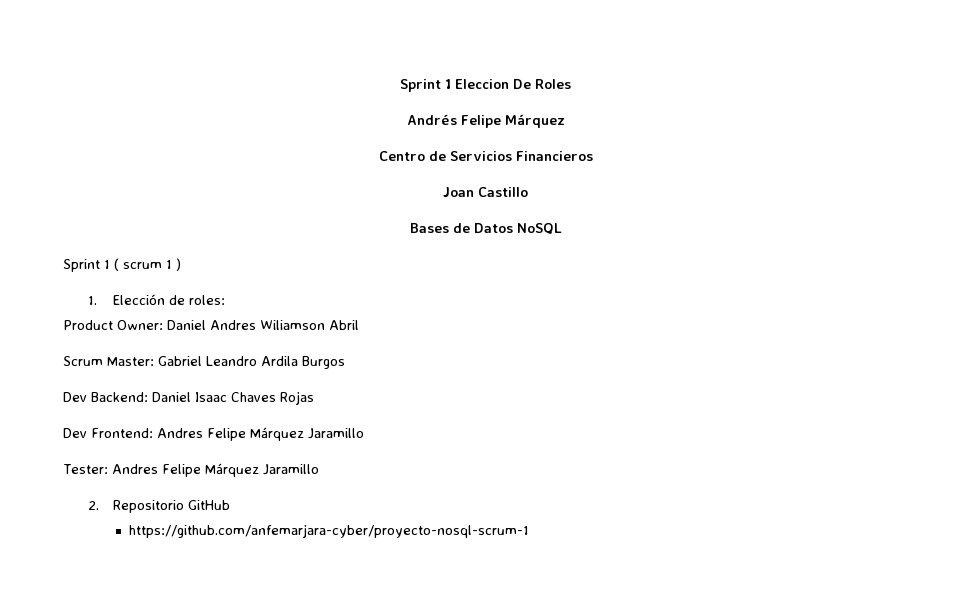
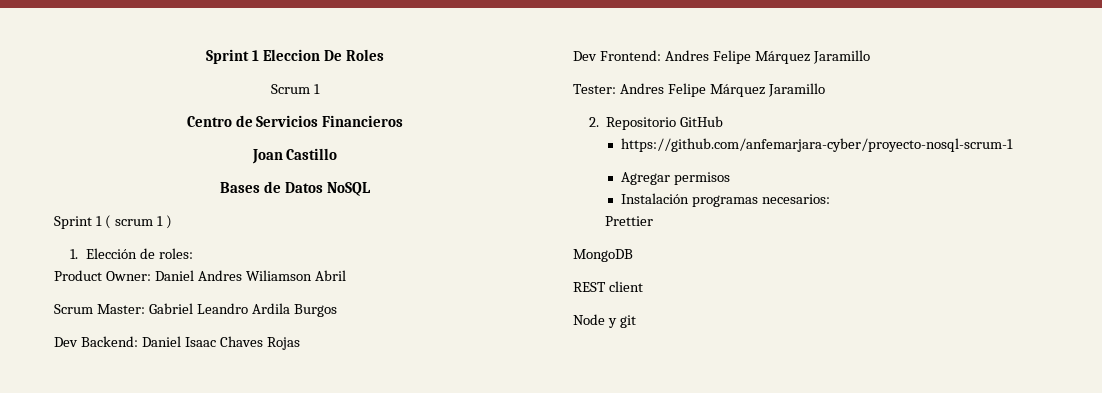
- Andrés Felipe Márquez
+ Scrum 1
+ Agregar permisos
+ Instalación programas necesarios:
+ Prettier
+ MongoDB
+ REST client
+ Node y git

